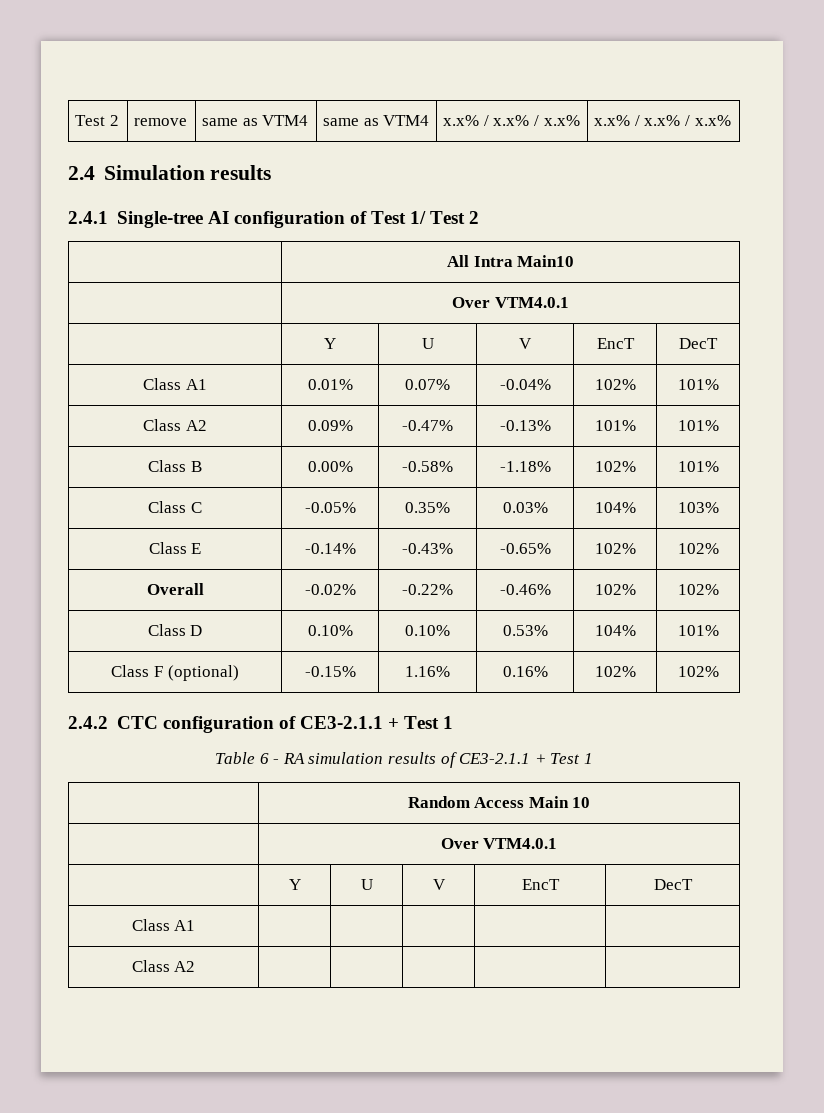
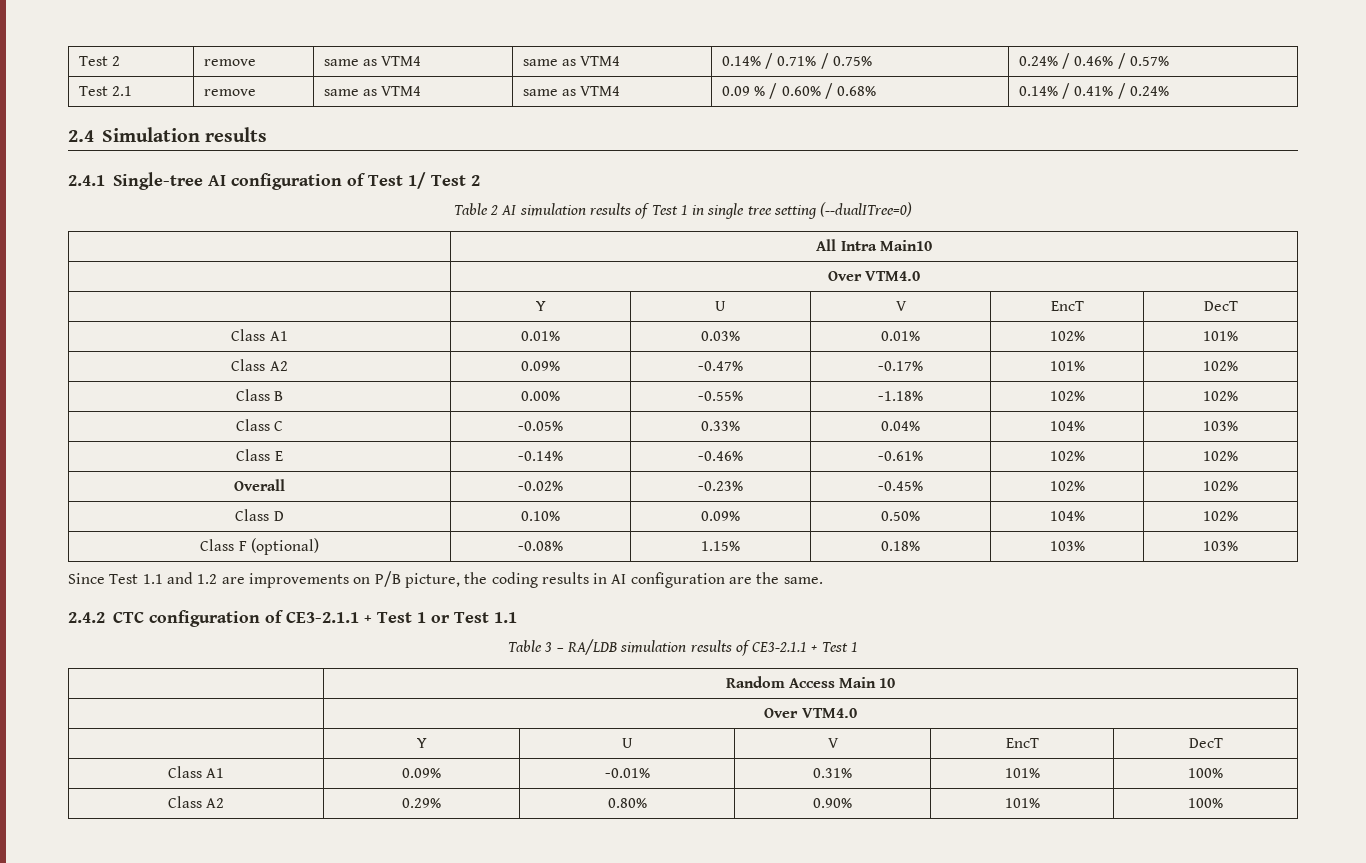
- Test 2 | remove | same as VTM4 | same as VTM4 | x.x% / x.x% / x.x% | x.x% / x.x% / x.x%
+ Test 2 | remove | same as VTM4 | same as VTM4 | 0.14% / 0.71% / 0.75% | 0.24% / 0.46% / 0.57%
+ Test 2.1 | remove | same as VTM4 | same as VTM4 | 0.09 % / 0.60% / 0.68% | 0.14% / 0.41% / 0.24%
+ Table 2 AI simulation results of Test 1 in single tree setting (--dualITree=0)
  | All Intra Main10
- | Over VTM4.0.1
+ | Over VTM4.0
- Class A1 | 0.01% | 0.07% | -0.04% | 102% | 101%
+ Class A1 | 0.01% | 0.03% | 0.01% | 102% | 101%
- Class A2 | 0.09% | -0.47% | -0.13% | 101% | 101%
+ Class A2 | 0.09% | -0.47% | -0.17% | 101% | 102%
- Class B | 0.00% | -0.58% | -1.18% | 102% | 101%
+ Class B | 0.00% | -0.55% | -1.18% | 102% | 102%
- Class C | -0.05% | 0.35% | 0.03% | 104% | 103%
+ Class C | -0.05% | 0.33% | 0.04% | 104% | 103%
- Class E | -0.14% | -0.43% | -0.65% | 102% | 102%
+ Class E | -0.14% | -0.46% | -0.61% | 102% | 102%
- Overall | -0.02% | -0.22% | -0.46% | 102% | 102%
+ Overall | -0.02% | -0.23% | -0.45% | 102% | 102%
- Class D | 0.10% | 0.10% | 0.53% | 104% | 101%
+ Class D | 0.10% | 0.09% | 0.50% | 104% | 102%
- Class F (optional) | -0.15% | 1.16% | 0.16% | 102% | 102%
+ Class F (optional) | -0.08% | 1.15% | 0.18% | 103% | 103%
+ Since Test 1.1 and 1.2 are improvements on P/B picture, the coding results in AI configuration are the same.
- 2.4.2 CTC configuration of CE3-2.1.1 + Test 1
- Table 6 - RA simulation results of CE3-2.1.1 + Test 1
+ 2.4.2 CTC configuration of CE3-2.1.1 + Test 1 or Test 1.1
+ Table 3 – RA/LDB simulation results of CE3-2.1.1 + Test 1
  | Random Access Main 10
- | Over VTM4.0.1
+ | Over VTM4.0
  | Y | U | V | EncT | DecT
- Class A1 | | | | |
- Class A2 | | | | |
+ Class A1 | 0.09% | -0.01% | 0.31% | 101% | 100%
+ Class A2 | 0.29% | 0.80% | 0.90% | 101% | 100%

